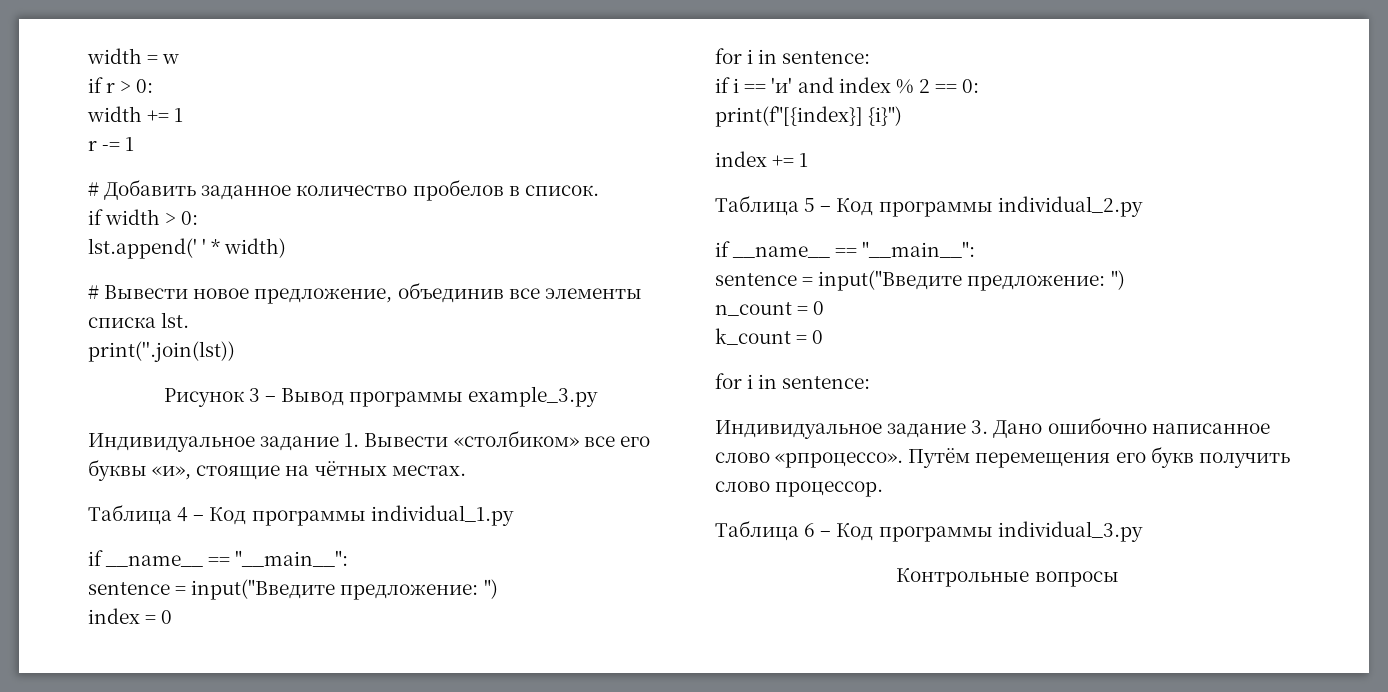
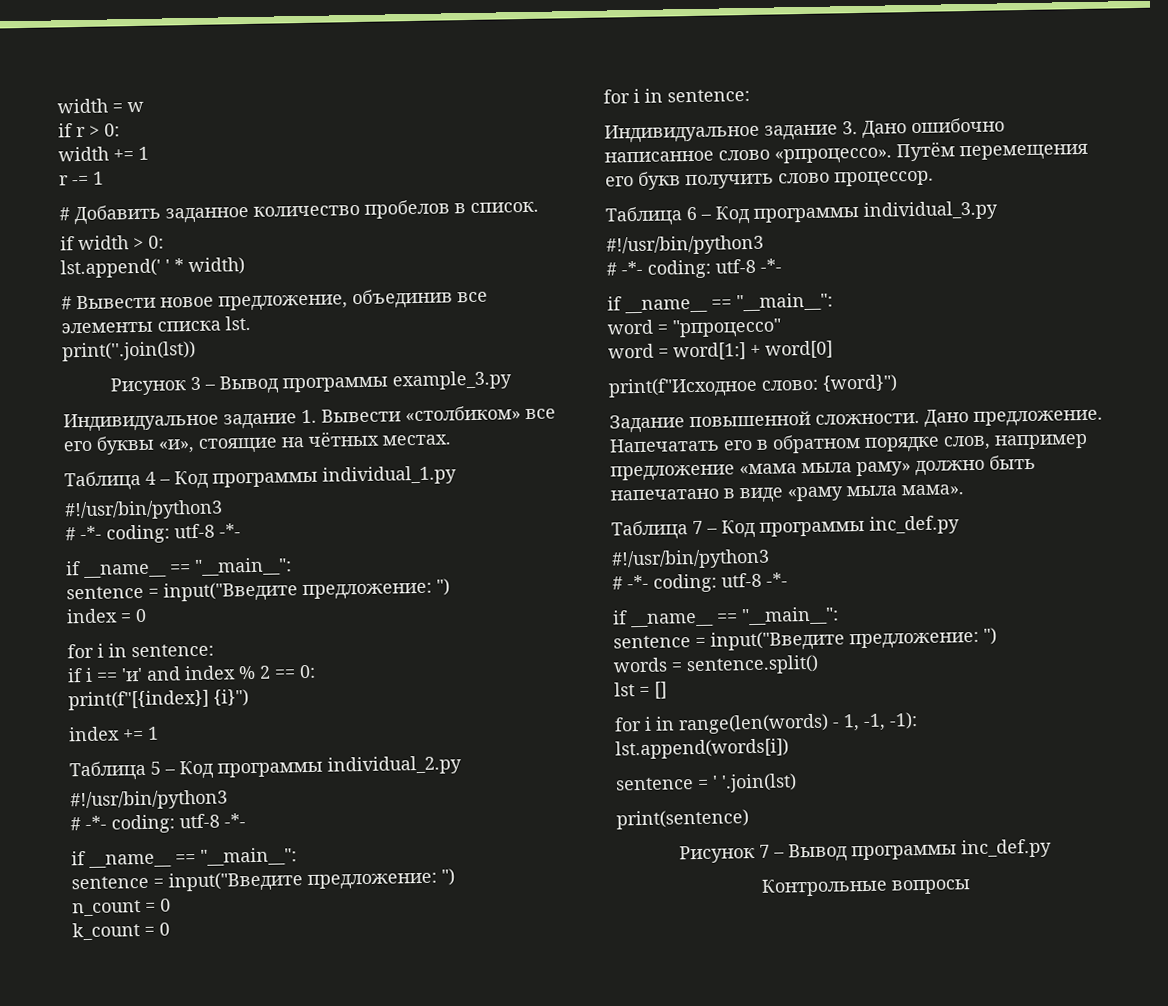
  Таблица 4 – Код программы individual_1.py
+ #!/usr/bin/python3
+ # -*- coding: utf-8 -*-
  Таблица 5 – Код программы individual_2.py
+ #!/usr/bin/python3
+ # -*- coding: utf-8 -*-
  Таблица 6 – Код программы individual_3.py
+ #!/usr/bin/python3
+ # -*- coding: utf-8 -*-
+ if __name__ == "__main__":
+ word = "рпроцессо"
+ word = word[1:] + word[0]
+ print(f"Исходное слово: {word}")
+ Задание повышенной сложности. Дано предложение. Напечатать его в обратном порядке слов, например предложение «мама мыла раму» должно быть напечатано в виде «раму мыла мама».
+ Таблица 7 – Код программы inc_def.py
+ #!/usr/bin/python3
+ # -*- coding: utf-8 -*-
+ if __name__ == "__main__":
+ sentence = input("Введите предложение: ")
+ words = sentence.split()
+ lst = []
+ for i in range(len(words) - 1, -1, -1):
+ lst.append(words[i])
+ sentence = ' '.join(lst)
+ print(sentence)
+ Рисунок 7 – Вывод программы inc_def.py

